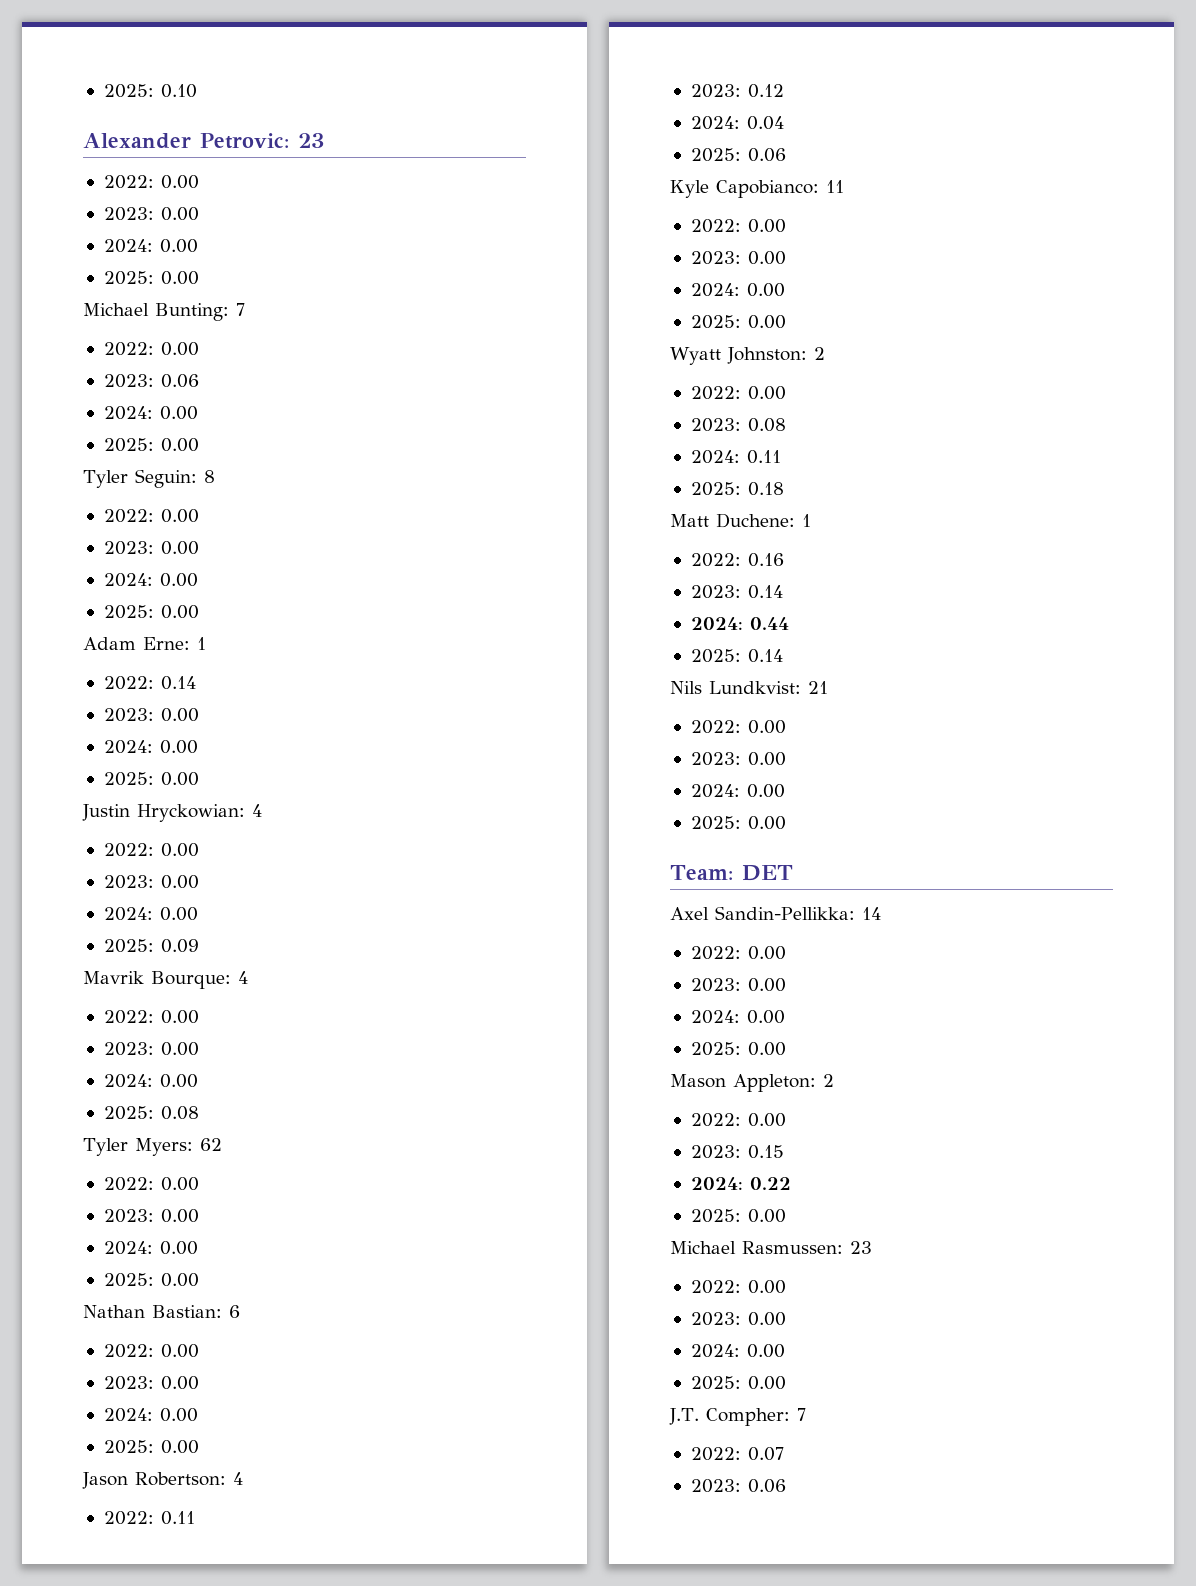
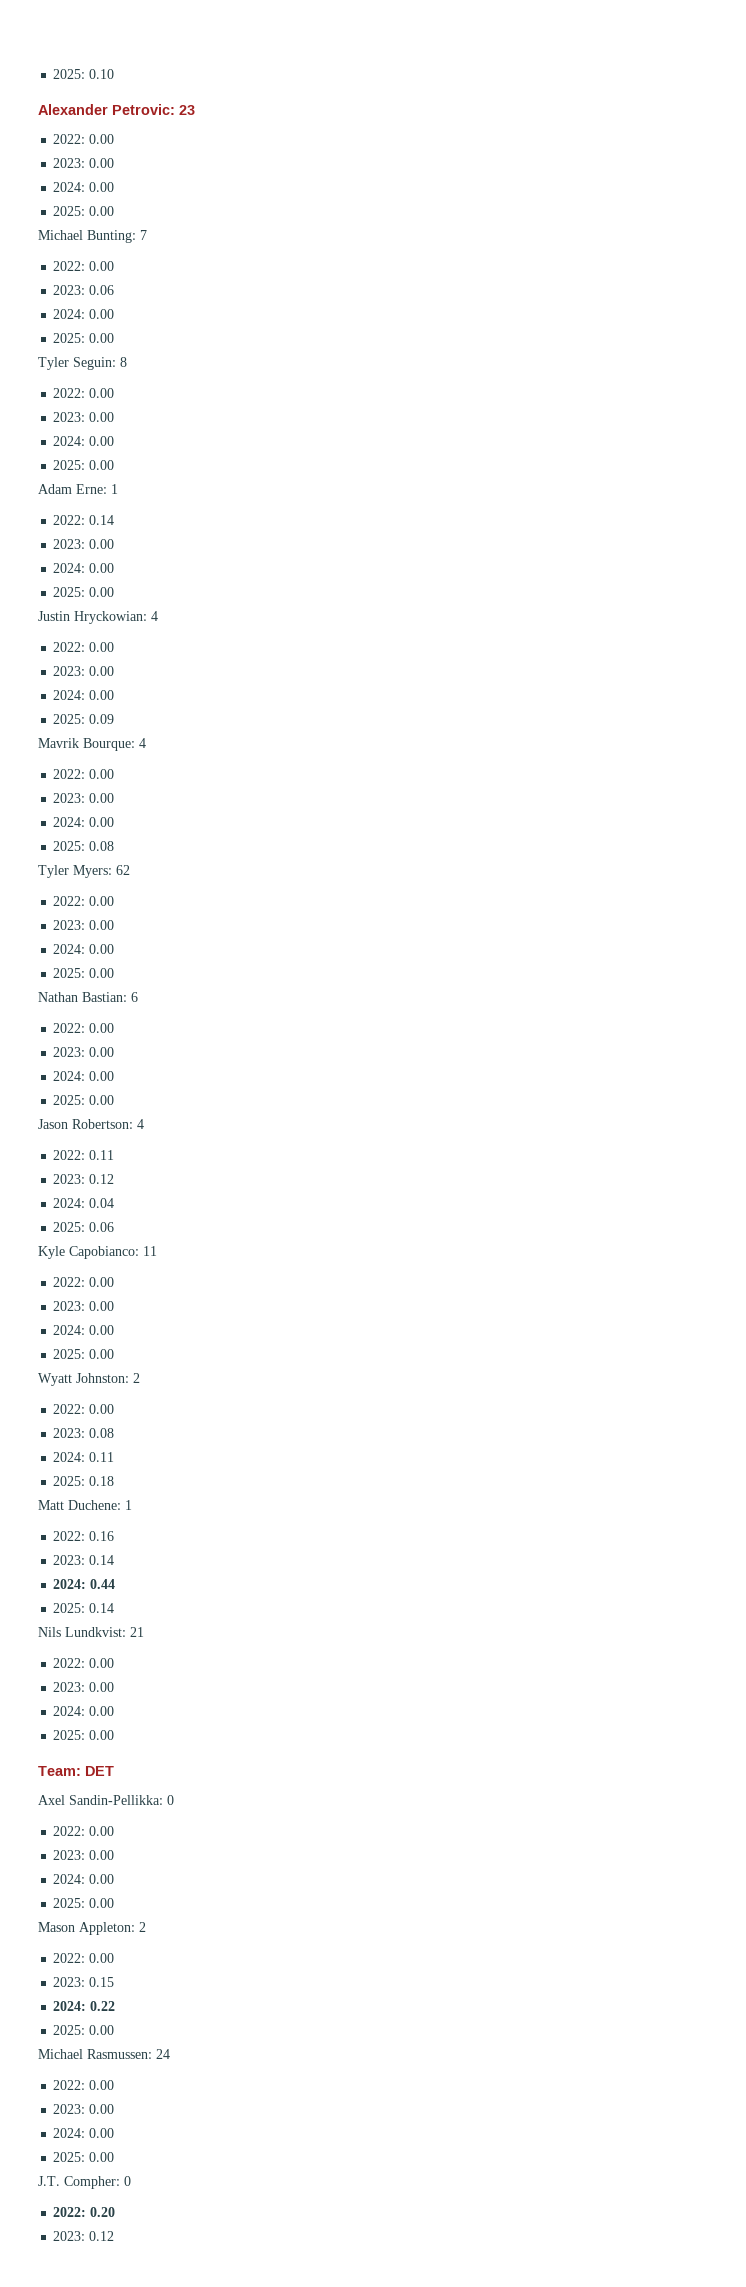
- Axel Sandin-Pellikka: 14
+ Axel Sandin-Pellikka: 0
- Michael Rasmussen: 23
+ Michael Rasmussen: 24
- J.T. Compher: 7
- 2022: 0.07
- 2023: 0.06
+ J.T. Compher: 0
+ 2022: 0.20
+ 2023: 0.12

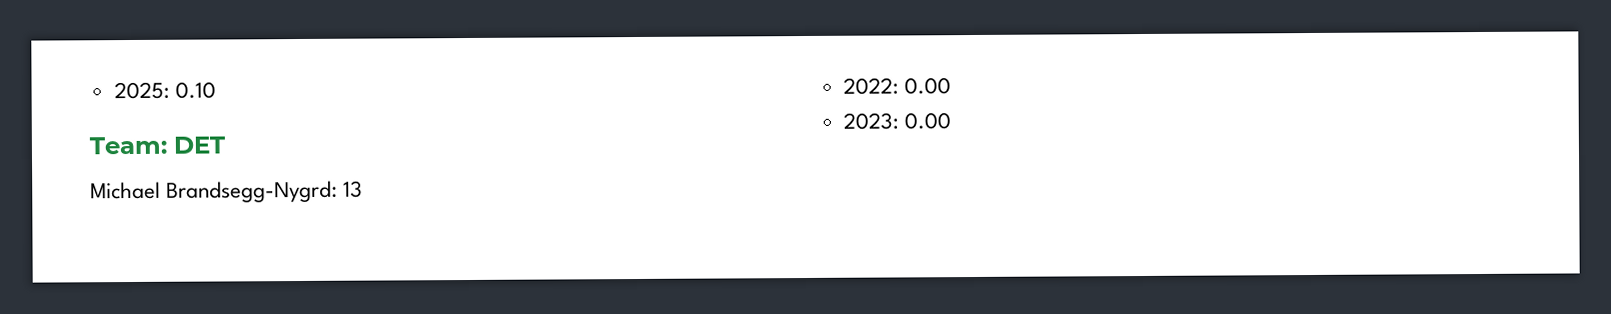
- Alexander Petrovic: 23
+ Team: DET
+ Michael Brandsegg-Nygrd: 13
  2022: 0.00
  2023: 0.00
- 2024: 0.00
- 2025: 0.00
- Michael Bunting: 7
- 2022: 0.00
- 2023: 0.06
- 2024: 0.00
- 2025: 0.00
- Tyler Seguin: 8
- 2022: 0.00
- 2023: 0.00
- 2024: 0.00
- 2025: 0.00
- Adam Erne: 1
- 2022: 0.14
- 2023: 0.00
- 2024: 0.00
- 2025: 0.00
- Justin Hryckowian: 4
- 2022: 0.00
- 2023: 0.00
- 2024: 0.00
- 2025: 0.09
- Mavrik Bourque: 4
- 2022: 0.00
- 2023: 0.00
- 2024: 0.00
- 2025: 0.08
- Tyler Myers: 62
- 2022: 0.00
- 2023: 0.00
- 2024: 0.00
- 2025: 0.00
- Nathan Bastian: 6
- 2022: 0.00
- 2023: 0.00
- 2024: 0.00
- 2025: 0.00
- Jason Robertson: 4
- 2022: 0.11
- 2023: 0.12
- 2024: 0.04
- 2025: 0.06
- Kyle Capobianco: 11
- 2022: 0.00
- 2023: 0.00
- 2024: 0.00
- 2025: 0.00
- Wyatt Johnston: 2
- 2022: 0.00
- 2023: 0.08
- 2024: 0.11
- 2025: 0.18
- Matt Duchene: 1
- 2022: 0.16
- 2023: 0.14
- 2024: 0.44
- 2025: 0.14
- Nils Lundkvist: 21
- 2022: 0.00
- 2023: 0.00
- 2024: 0.00
- 2025: 0.00
- Team: DET
- Axel Sandin-Pellikka: 0
- 2022: 0.00
- 2023: 0.00
- 2024: 0.00
- 2025: 0.00
- Mason Appleton: 2
- 2022: 0.00
- 2023: 0.15
- 2024: 0.22
- 2025: 0.00
- Michael Rasmussen: 24
- 2022: 0.00
- 2023: 0.00
- 2024: 0.00
- 2025: 0.00
- J.T. Compher: 0
- 2022: 0.20
- 2023: 0.12

